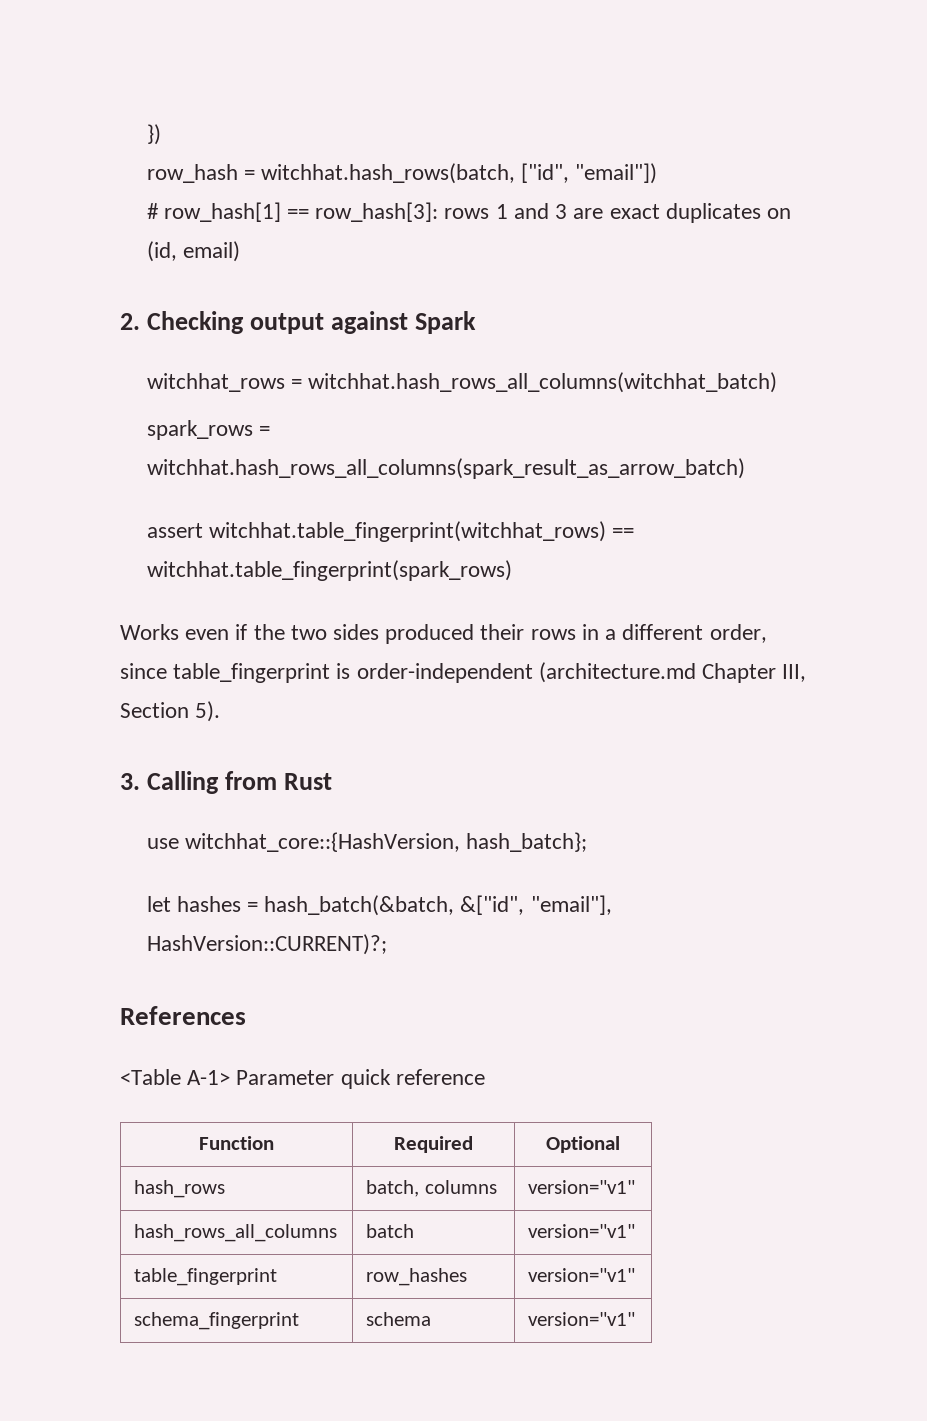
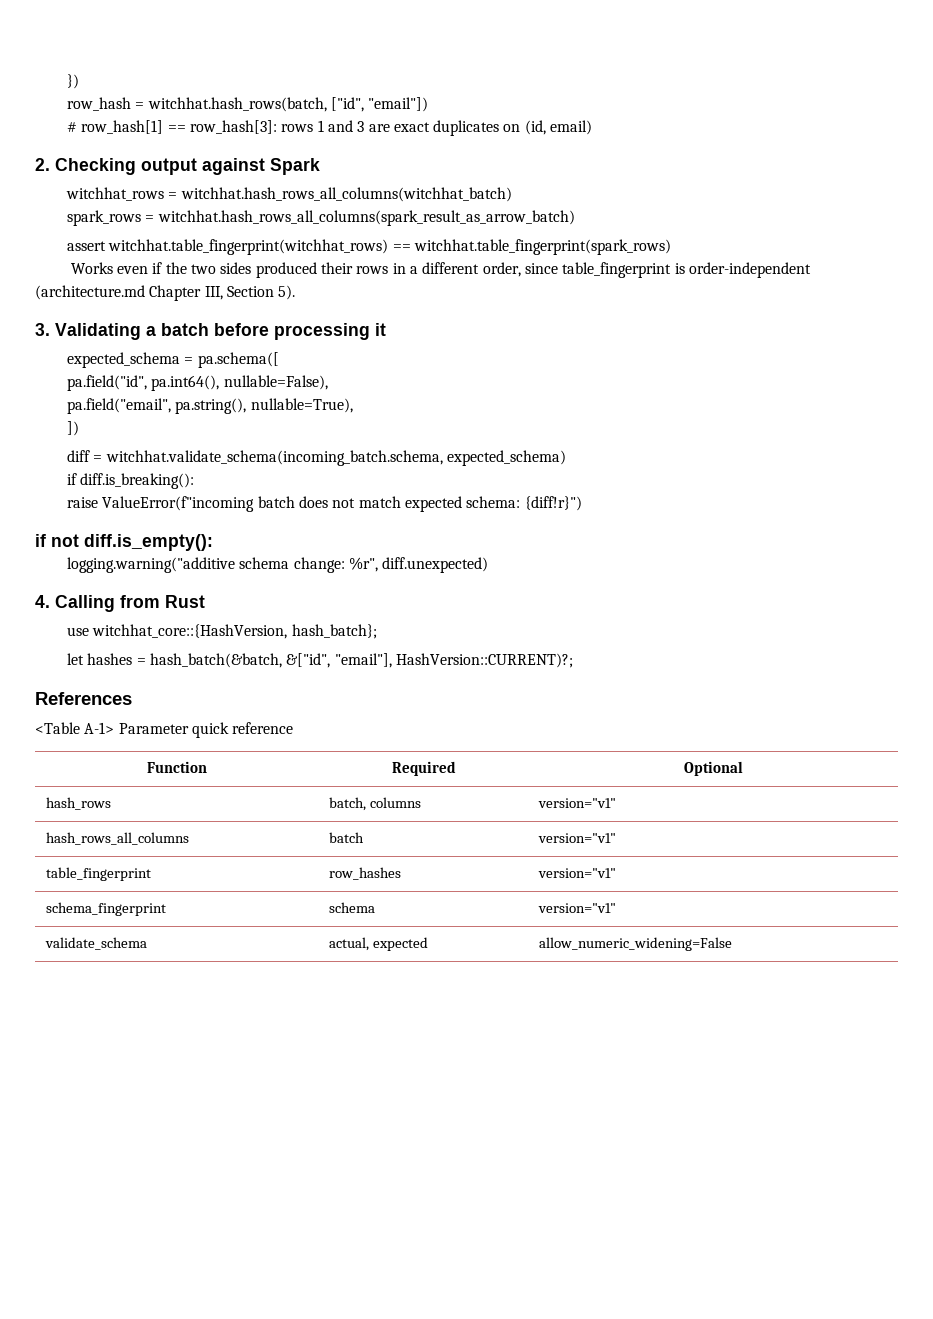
- 3. Calling from Rust
+ 3. Validating a batch before processing it
+ expected_schema = pa.schema([
+ pa.field("id", pa.int64(), nullable=False),
+ pa.field("email", pa.string(), nullable=True),
+ ])
+ diff = witchhat.validate_schema(incoming_batch.schema, expected_schema)
+ if diff.is_breaking():
+ raise ValueError(f"incoming batch does not match expected schema: {diff!r}")
+ if not diff.is_empty():
+ logging.warning("additive schema change: %r", diff.unexpected)
+ 4. Calling from Rust
+ validate_schema | actual, expected | allow_numeric_widening=False

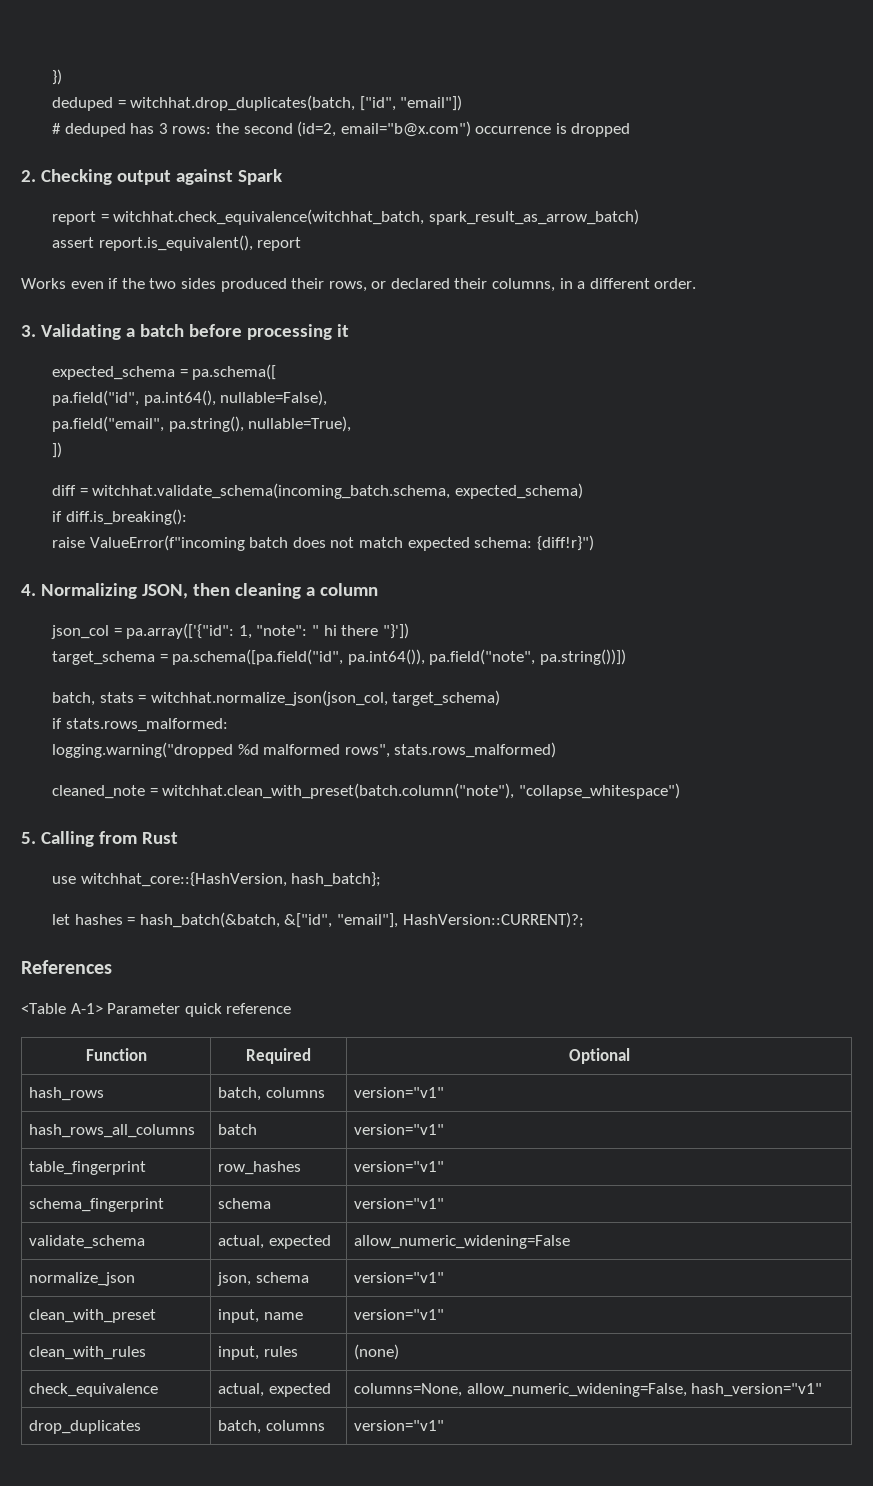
- row_hash = witchhat.hash_rows(batch, ["id", "email"])
+ deduped = witchhat.drop_duplicates(batch, ["id", "email"])
- # row_hash[1] == row_hash[3]: rows 1 and 3 are exact duplicates on (id, email)
+ # deduped has 3 rows: the second (id=2, email="b@x.com") occurrence is dropped
- witchhat_rows = witchhat.hash_rows_all_columns(witchhat_batch)
- spark_rows = witchhat.hash_rows_all_columns(spark_result_as_arrow_batch)
- assert witchhat.table_fingerprint(witchhat_rows) == witchhat.table_fingerprint(spark_rows)
+ report = witchhat.check_equivalence(witchhat_batch, spark_result_as_arrow_batch)
+ assert report.is_equivalent(), report
- Works even if the two sides produced their rows in a different order, since table_fingerprint is order-independent (architecture.md Chapter III, Section 5).
+ Works even if the two sides produced their rows, or declared their columns, in a different order.
- if not diff.is_empty():
- logging.warning("additive schema change: %r", diff.unexpected)
- 4. Calling from Rust
+ 4. Normalizing JSON, then cleaning a column
+ json_col = pa.array(['{"id": 1, "note": " hi there "}'])
+ target_schema = pa.schema([pa.field("id", pa.int64()), pa.field("note", pa.string())])
+ batch, stats = witchhat.normalize_json(json_col, target_schema)
+ if stats.rows_malformed:
+ logging.warning("dropped %d malformed rows", stats.rows_malformed)
+ cleaned_note = witchhat.clean_with_preset(batch.column("note"), "collapse_whitespace")
+ 5. Calling from Rust
+ normalize_json | json, schema | version="v1"
+ clean_with_preset | input, name | version="v1"
+ clean_with_rules | input, rules | (none)
+ check_equivalence | actual, expected | columns=None, allow_numeric_widening=False, hash_version="v1"
+ drop_duplicates | batch, columns | version="v1"

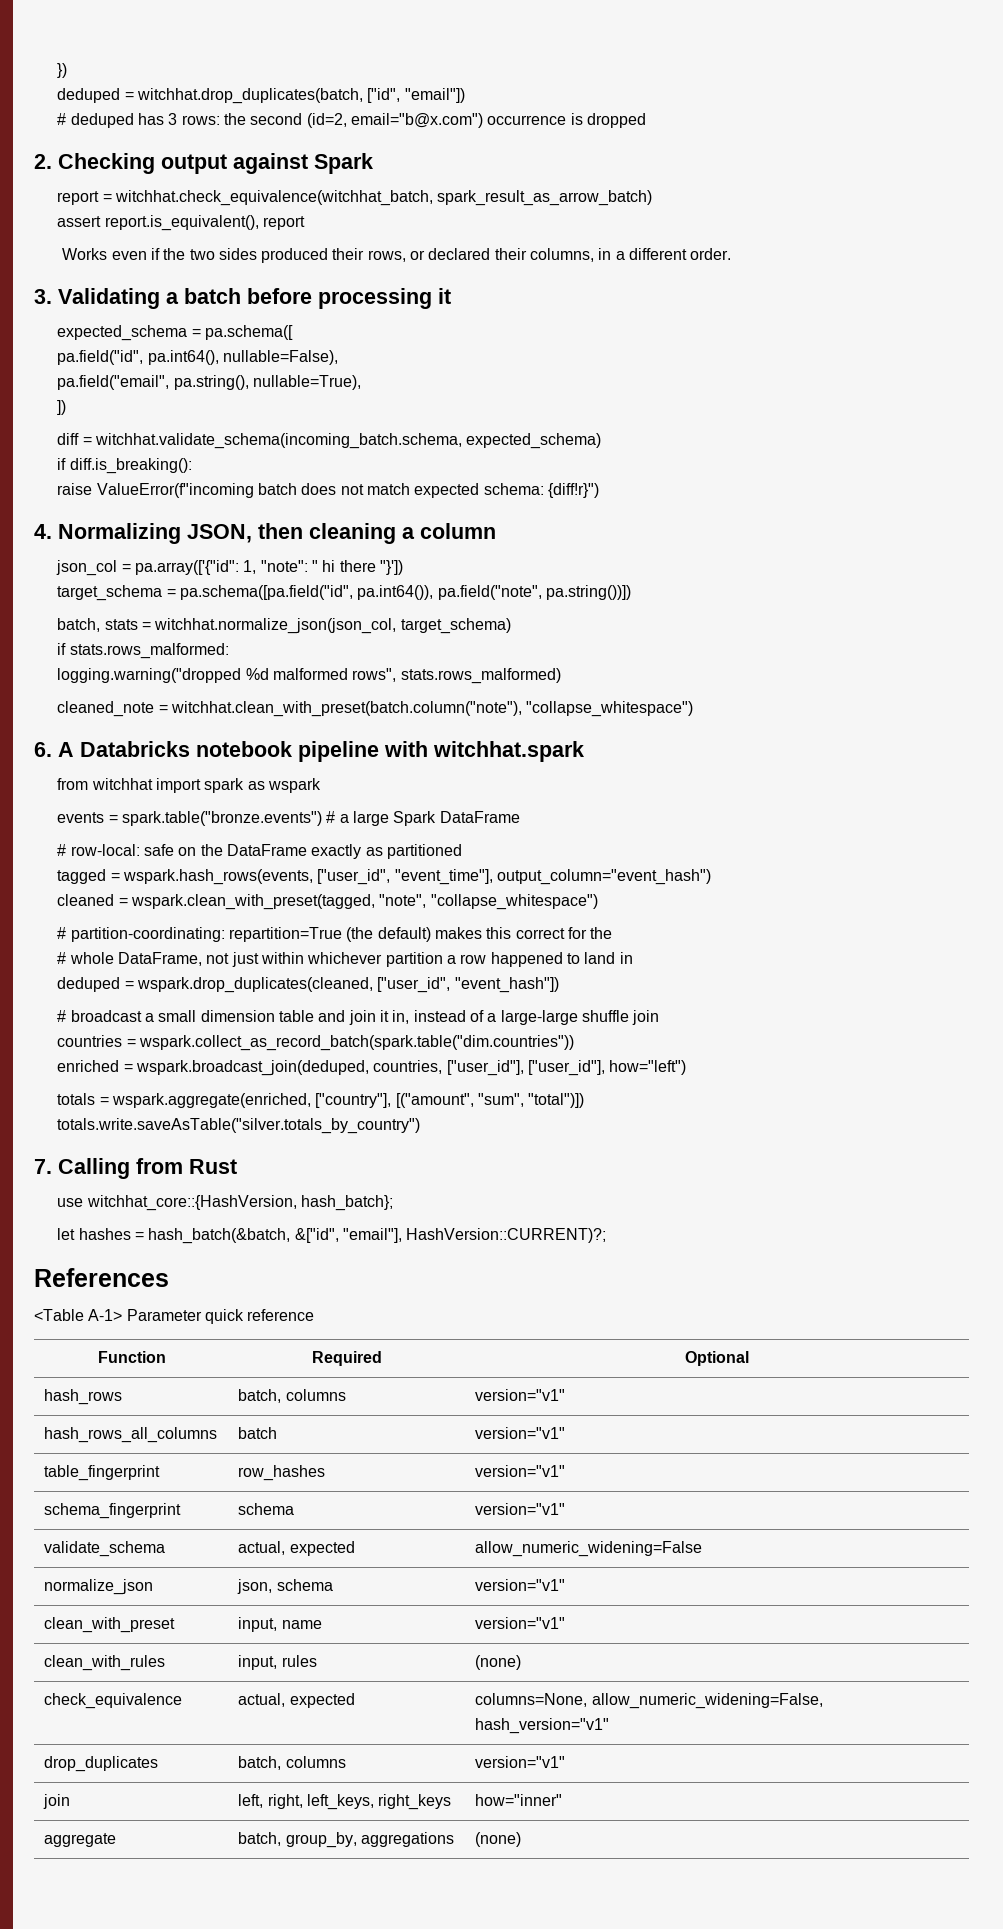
- 5. Calling from Rust
+ 6. A Databricks notebook pipeline with witchhat.spark
+ from witchhat import spark as wspark
+ events = spark.table("bronze.events") # a large Spark DataFrame
+ # row-local: safe on the DataFrame exactly as partitioned
+ tagged = wspark.hash_rows(events, ["user_id", "event_time"], output_column="event_hash")
+ cleaned = wspark.clean_with_preset(tagged, "note", "collapse_whitespace")
+ # partition-coordinating: repartition=True (the default) makes this correct for the
+ # whole DataFrame, not just within whichever partition a row happened to land in
+ deduped = wspark.drop_duplicates(cleaned, ["user_id", "event_hash"])
+ # broadcast a small dimension table and join it in, instead of a large-large shuffle join
+ countries = wspark.collect_as_record_batch(spark.table("dim.countries"))
+ enriched = wspark.broadcast_join(deduped, countries, ["user_id"], ["user_id"], how="left")
+ totals = wspark.aggregate(enriched, ["country"], [("amount", "sum", "total")])
+ totals.write.saveAsTable("silver.totals_by_country")
+ 7. Calling from Rust
+ join | left, right, left_keys, right_keys | how="inner"
+ aggregate | batch, group_by, aggregations | (none)

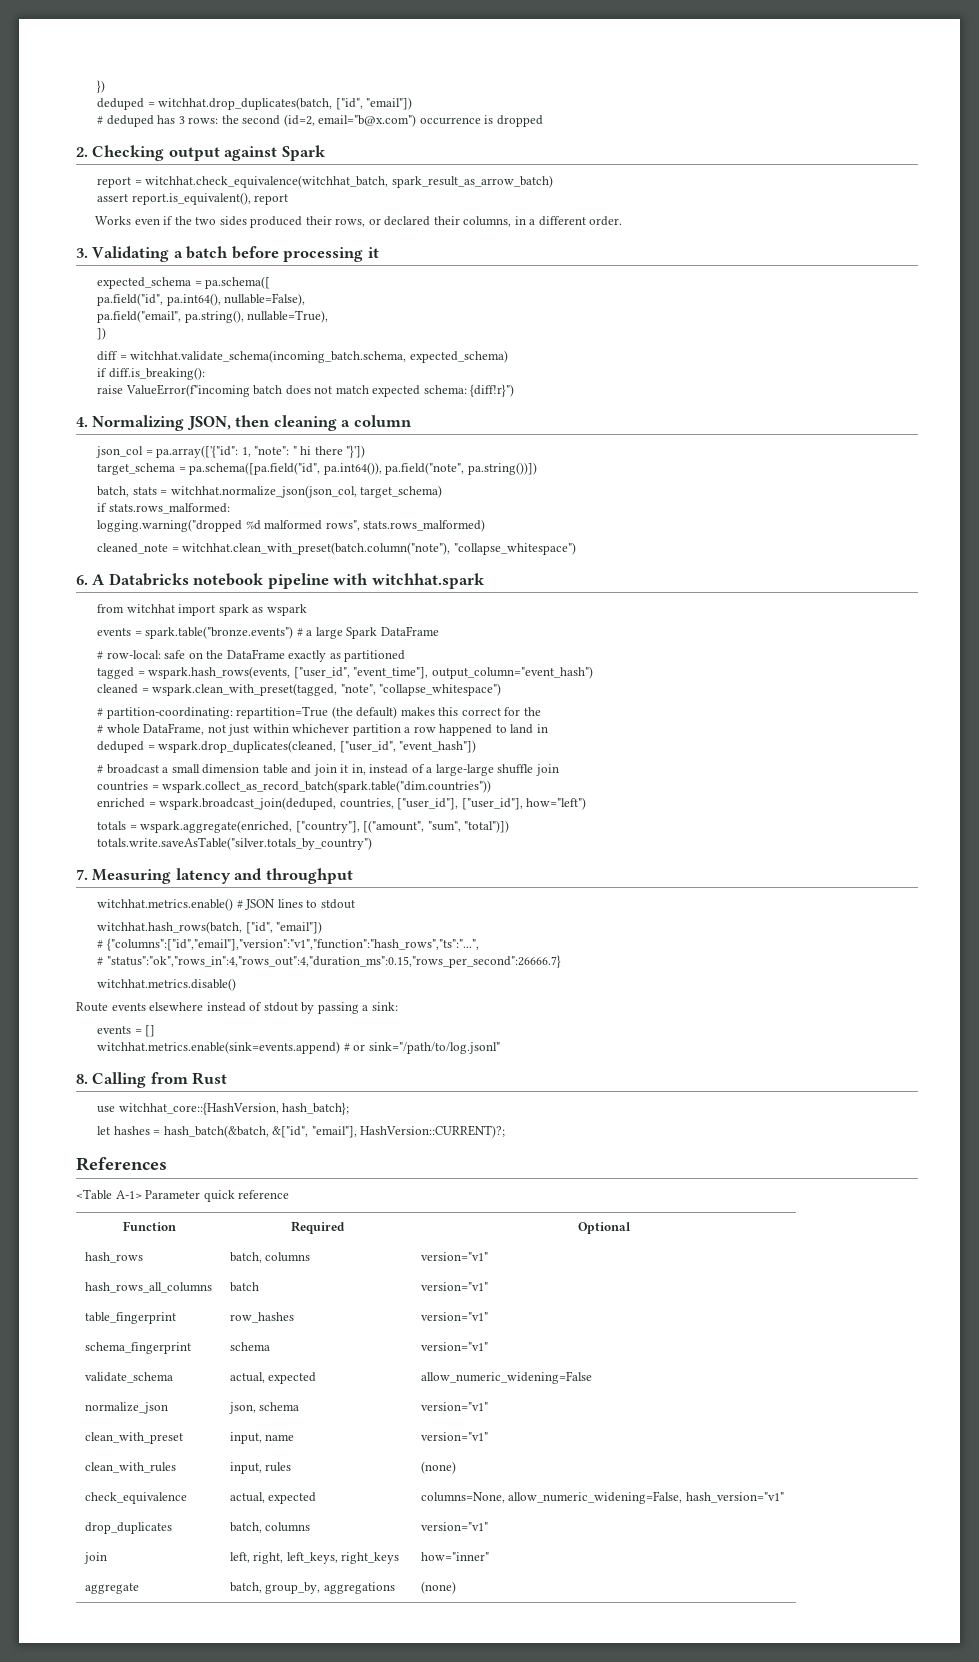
- 7. Calling from Rust
+ 7. Measuring latency and throughput
+ witchhat.metrics.enable() # JSON lines to stdout
+ witchhat.hash_rows(batch, ["id", "email"])
+ # {"columns":["id","email"],"version":"v1","function":"hash_rows","ts":"...",
+ # "status":"ok","rows_in":4,"rows_out":4,"duration_ms":0.15,"rows_per_second":26666.7}
+ witchhat.metrics.disable()
+ Route events elsewhere instead of stdout by passing a sink:
+ events = []
+ witchhat.metrics.enable(sink=events.append) # or sink="/path/to/log.jsonl"
+ 8. Calling from Rust

